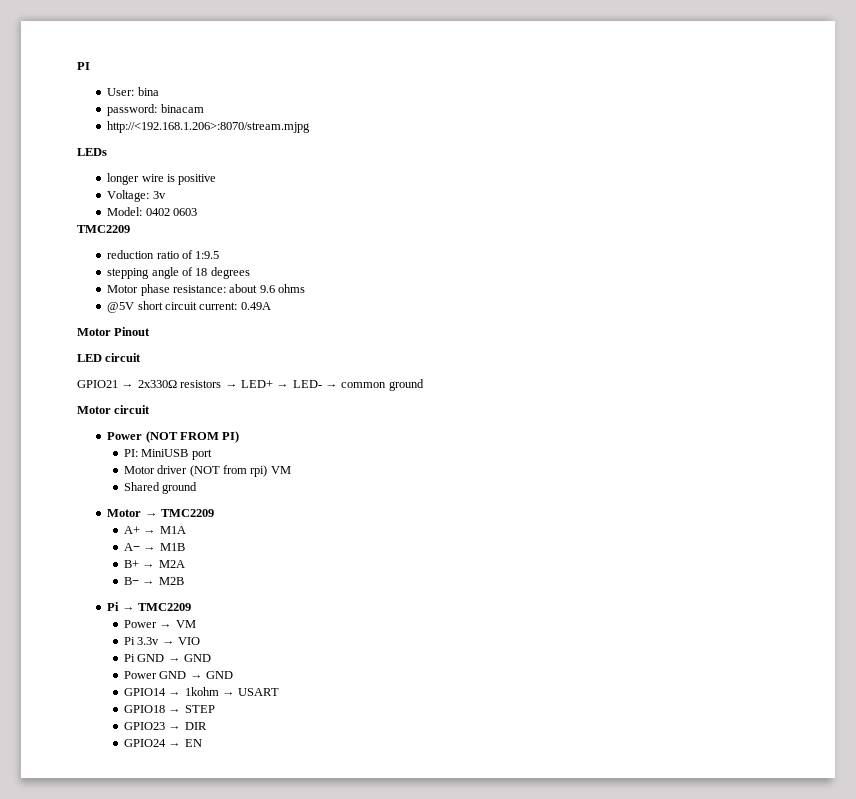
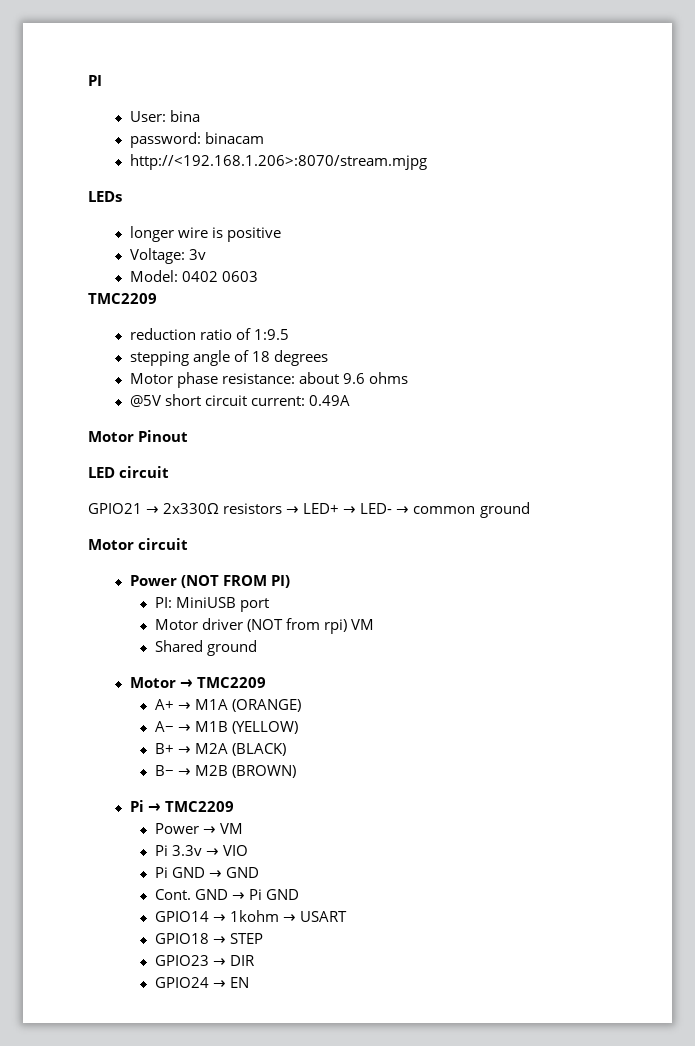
- A+ → M1A
+ A+ → M1A (ORANGE)
- A− → M1B
+ A− → M1B (YELLOW)
- B+ → M2A
+ B+ → M2A (BLACK)
- B− → M2B
+ B− → M2B (BROWN)
- Power GND → GND
+ Cont. GND → Pi GND

